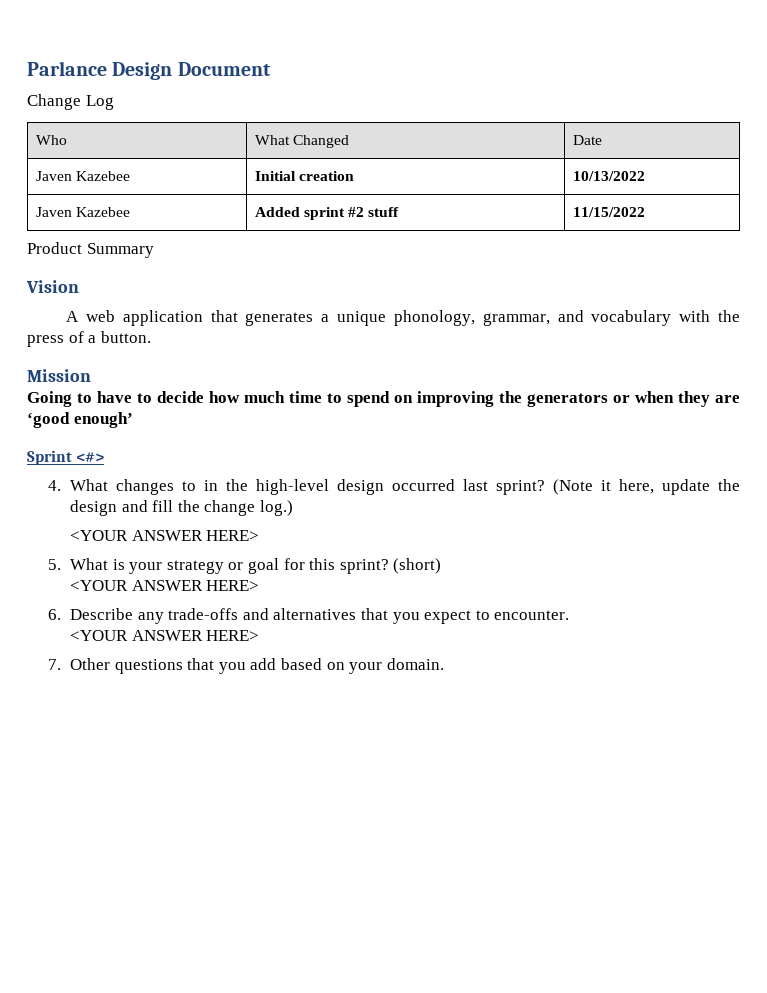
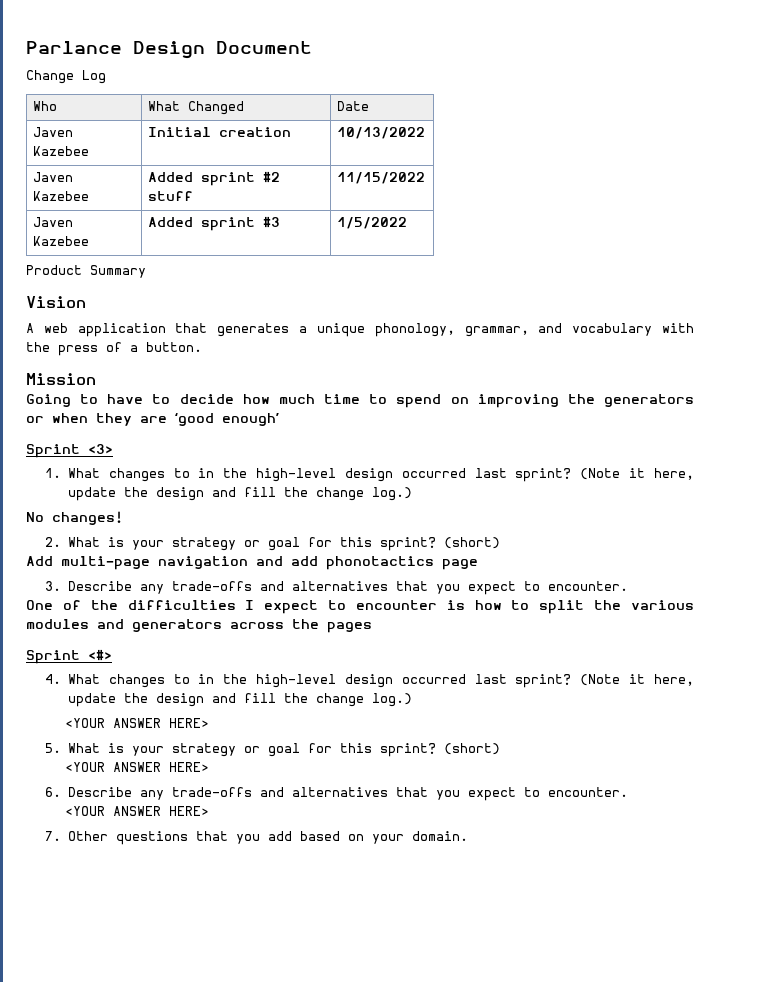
+ Javen Kazebee | Added sprint #3 | 1/5/2022
+ Sprint <3>
+ 1. What changes to in the high-level design occurred last sprint? (Note it here, update the design and fill the change log.)
+ No changes!
+ 2. What is your strategy or goal for this sprint? (short)
+ Add multi-page navigation and add phonotactics page
+ 3. Describe any trade-offs and alternatives that you expect to encounter.
+ One of the difficulties I expect to encounter is how to split the various modules and generators across the pages

